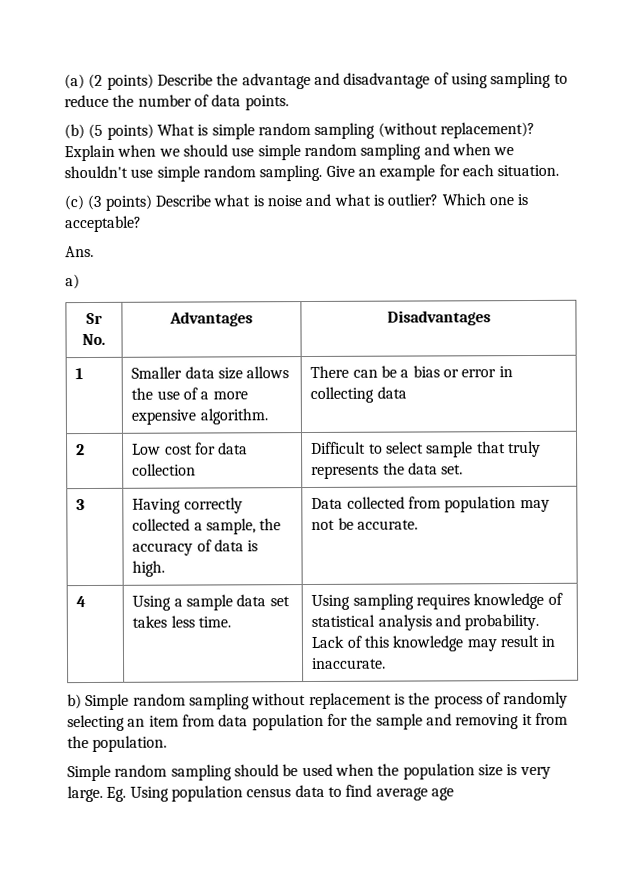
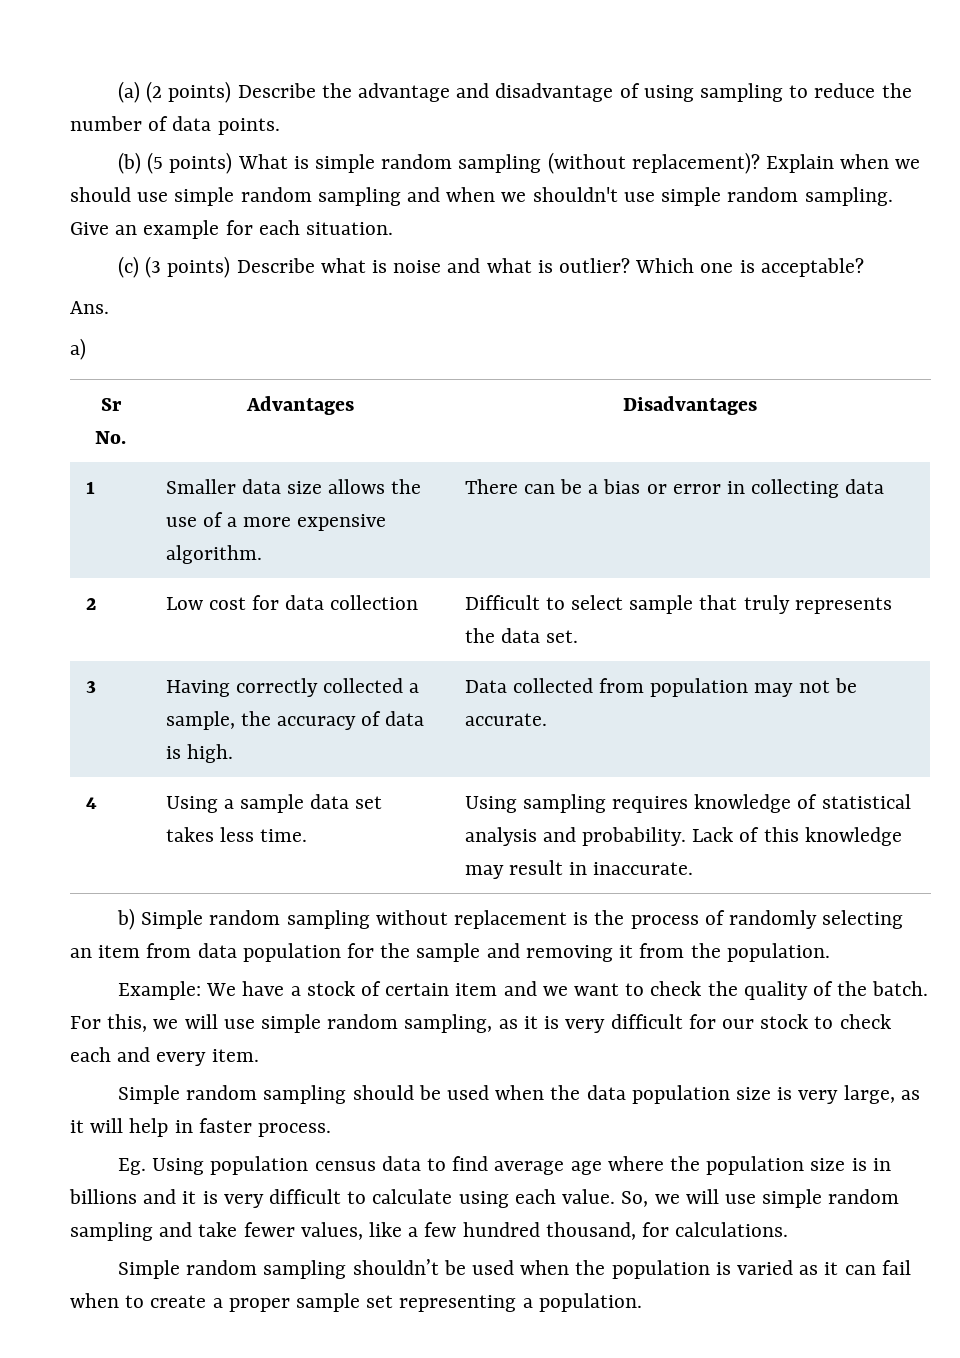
+ Example: We have a stock of certain item and we want to check the quality of the batch. For this, we will use simple random sampling, as it is very difficult for our stock to check each and every item.
- Simple random sampling should be used when the population size is very large. Eg. Using population census data to find average age
+ Simple random sampling should be used when the data population size is very large, as it will help in faster process.
+ Eg. Using population census data to find average age where the population size is in billions and it is very difficult to calculate using each value. So, we will use simple random sampling and take fewer values, like a few hundred thousand, for calculations.
+ Simple random sampling shouldn’t be used when the population is varied as it can fail when to create a proper sample set representing a population.

